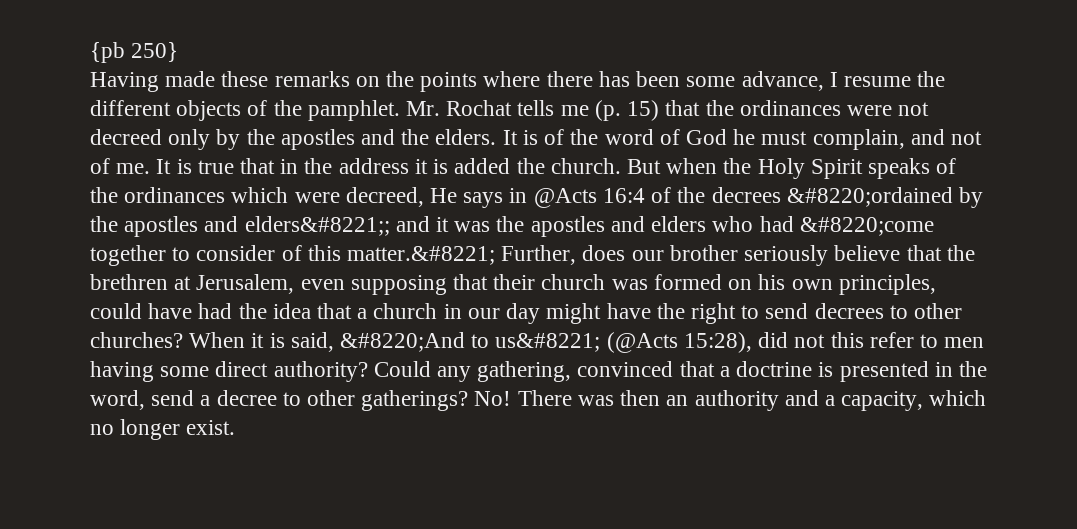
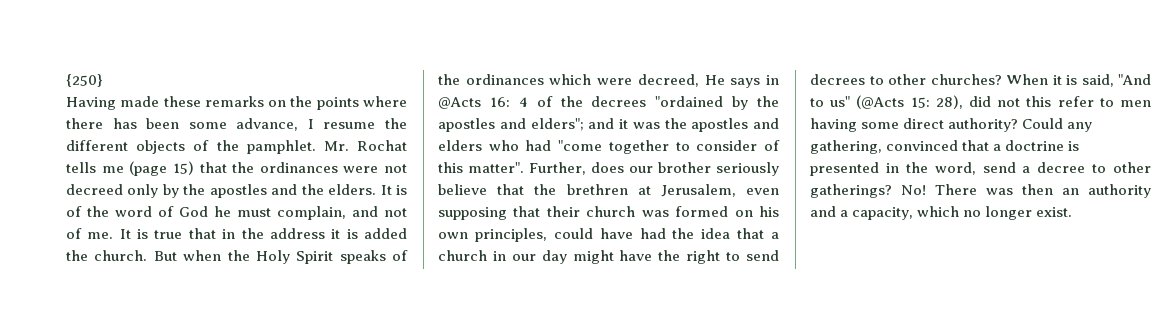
- {pb 250}
+ {250}
- Mr. Rochat tells me (p. 15) that the ordinances were not decreed only by the apostles and the elders.
+ Mr. Rochat tells me (page 15) that the ordinances were not decreed only by the apostles and the elders.
- But when the Holy Spirit speaks of the ordinances which were decreed, He says in @Acts 16:4 of the decrees &#8220;ordained by the apostles and elders&#8221;;
+ But when the Holy Spirit speaks of the ordinances which were decreed, He says in @Acts 16: 4 of the decrees "ordained by the apostles and elders";
- and it was the apostles and elders who had &#8220;come together to consider of this matter.&#8221;
+ and it was the apostles and elders who had "come together to consider of this matter".
- When it is said, &#8220;And to us&#8221; (@Acts 15:28), did not this refer to men having some direct authority?
+ When it is said, "And to us" (@Acts 15: 28), did not this refer to men having some direct authority?

